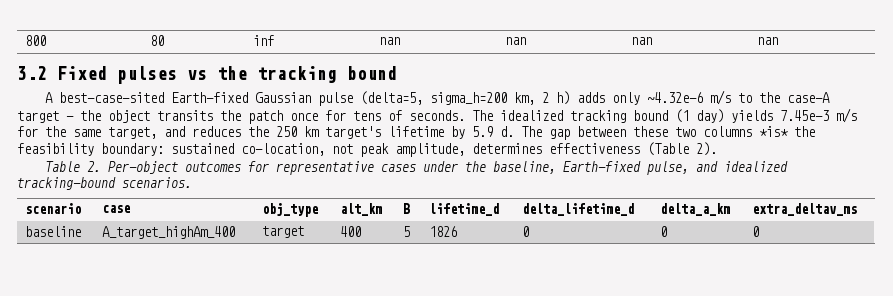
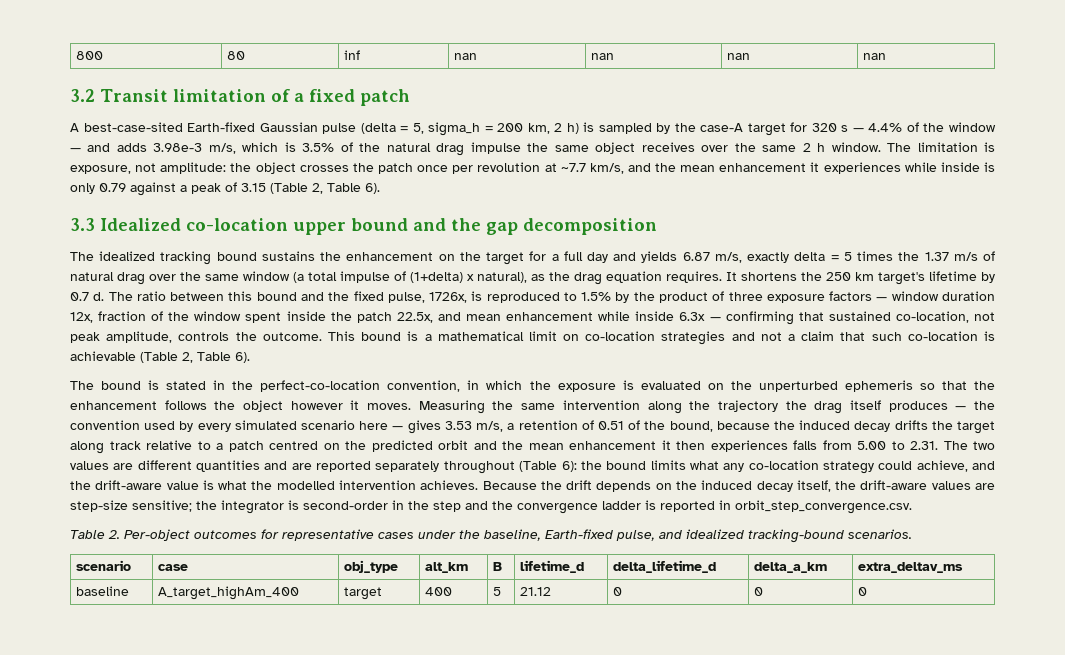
- 3.2 Fixed pulses vs the tracking bound
+ 3.2 Transit limitation of a fixed patch
- A best-case-sited Earth-fixed Gaussian pulse (delta=5, sigma_h=200 km, 2 h) adds only ~4.32e-6 m/s to the case-A target — the object transits the patch once for tens of seconds. The idealized tracking bound (1 day) yields 7.45e-3 m/s for the same target, and reduces the 250 km target's lifetime by 5.9 d.
+ A best-case-sited Earth-fixed Gaussian pulse (delta = 5, sigma_h = 200 km, 2 h) is sampled by the case-A target for 320 s — 4.4% of the window — and adds 3.98e-3 m/s, which is 3.5% of the natural drag impulse the same object receives over the same 2 h window. The limitation is exposure, not amplitude: the object crosses the patch once per revolution at ~7.7 km/s, and the mean enhancement it experiences while inside is only 0.79 against a peak of 3.15 (Table 2, Table 6).
+ 3.3 Idealized co-location upper bound and the gap decomposition
+ The idealized tracking bound sustains the enhancement on the target for a full day and yields 6.87 m/s, exactly delta = 5 times the 1.37 m/s of natural drag over the same window (a total impulse of (1+delta) x natural), as the drag equation requires. It shortens the 250 km target's lifetime by 0.7 d.
- The gap between these two columns *is* the feasibility boundary: sustained co-location, not peak amplitude, determines effectiveness (Table 2).
+ The ratio between this bound and the fixed pulse, 1726x, is reproduced to 1.5% by the product of three exposure factors — window duration 12x, fraction of the window spent inside the patch 22.5x, and mean enhancement while inside 6.3x — confirming that sustained co-location, not peak amplitude, controls the outcome. This bound is a mathematical limit on co-location strategies and not a claim that such co-location is achievable (Table 2, Table 6).
+ The bound is stated in the perfect-co-location convention, in which the exposure is evaluated on the unperturbed ephemeris so that the enhancement follows the object however it moves. Measuring the same intervention along the trajectory the drag itself produces — the convention used by every simulated scenario here — gives 3.53 m/s, a retention of 0.51 of the bound, because the induced decay drifts the target along track relative to a patch centred on the predicted orbit and the mean enhancement it then experiences falls from 5.00 to 2.31. The two values are different quantities and are reported separately throughout (Table 6): the bound limits what any co-location strategy could achieve, and the drift-aware value is what the modelled intervention achieves. Because the drift depends on the induced decay itself, the drift-aware values are step-size sensitive; the integrator is second-order in the step and the convergence ladder is reported in orbit_step_convergence.csv.
- baseline | A_target_highAm_400 | target | 400 | 5 | 1826 | 0 | 0 | 0
+ baseline | A_target_highAm_400 | target | 400 | 5 | 21.12 | 0 | 0 | 0

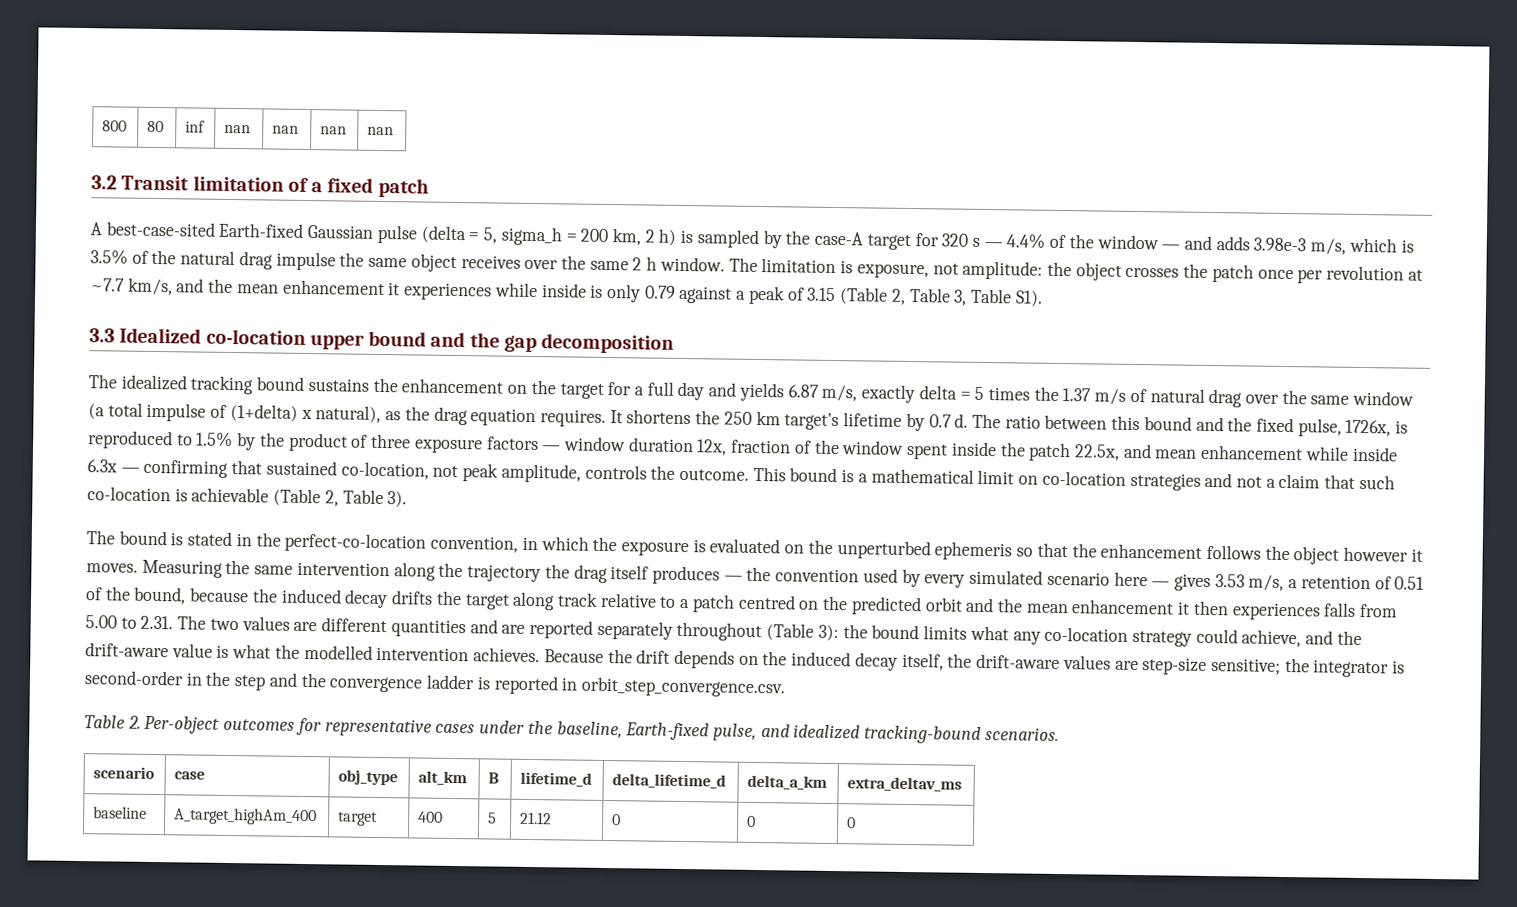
- The limitation is exposure, not amplitude: the object crosses the patch once per revolution at ~7.7 km/s, and the mean enhancement it experiences while inside is only 0.79 against a peak of 3.15 (Table 2, Table 6).
+ The limitation is exposure, not amplitude: the object crosses the patch once per revolution at ~7.7 km/s, and the mean enhancement it experiences while inside is only 0.79 against a peak of 3.15 (Table 2, Table 3, Table S1).
- This bound is a mathematical limit on co-location strategies and not a claim that such co-location is achievable (Table 2, Table 6).
+ This bound is a mathematical limit on co-location strategies and not a claim that such co-location is achievable (Table 2, Table 3).
- Measuring the same intervention along the trajectory the drag itself produces — the convention used by every simulated scenario here — gives 3.53 m/s, a retention of 0.51 of the bound, because the induced decay drifts the target along track relative to a patch centred on the predicted orbit and the mean enhancement it then experiences falls from 5.00 to 2.31. The two values are different quantities and are reported separately throughout (Table 6):
+ Measuring the same intervention along the trajectory the drag itself produces — the convention used by every simulated scenario here — gives 3.53 m/s, a retention of 0.51 of the bound, because the induced decay drifts the target along track relative to a patch centred on the predicted orbit and the mean enhancement it then experiences falls from 5.00 to 2.31. The two values are different quantities and are reported separately throughout (Table 3):

